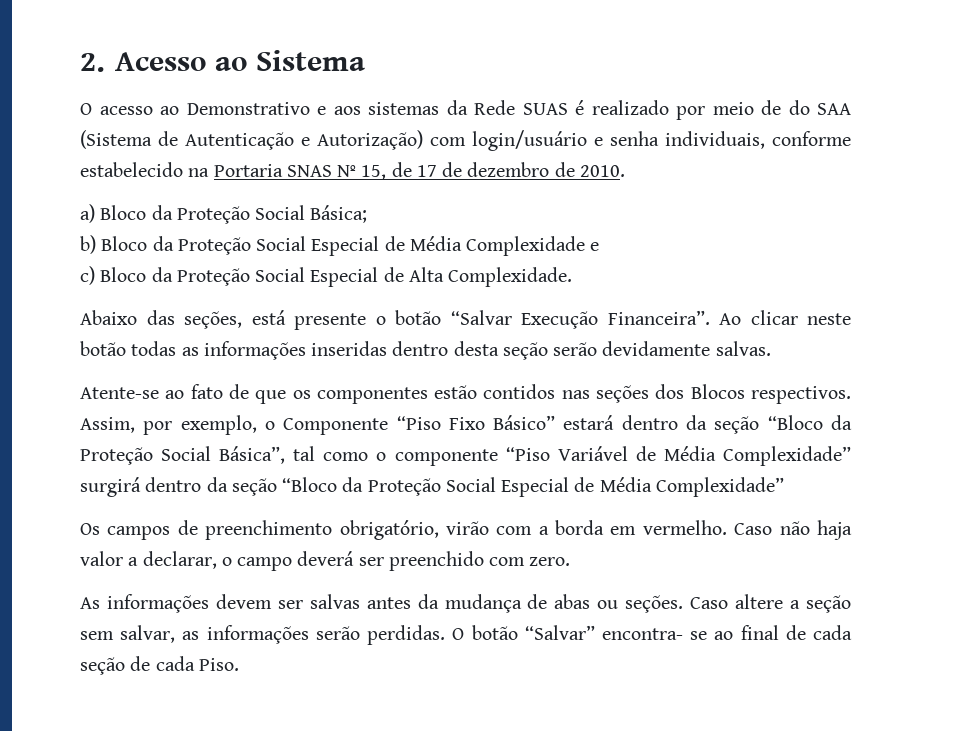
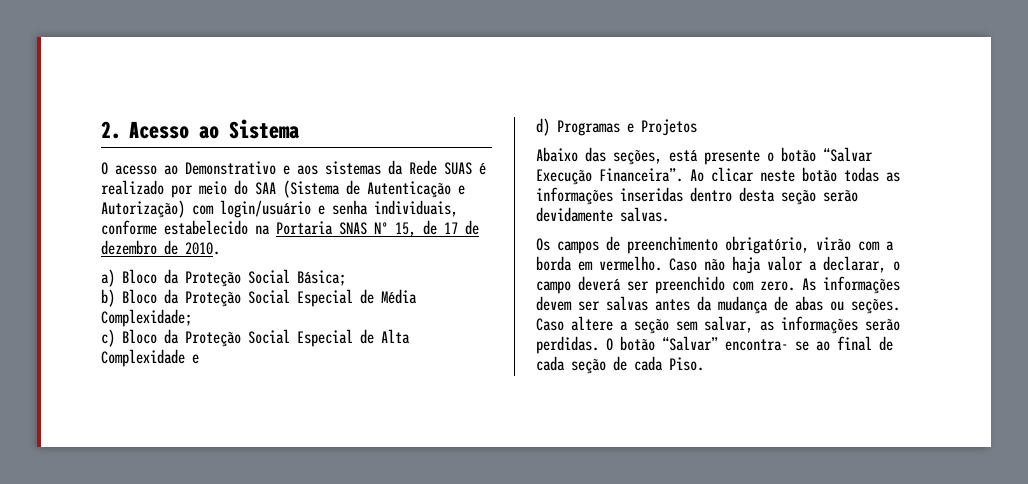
- O acesso ao Demonstrativo e aos sistemas da Rede SUAS é realizado por meio de do SAA (Sistema de Autenticação e Autorização) com login/usuário e senha individuais, conforme estabelecido na Portaria SNAS Nº 15, de 17 de dezembro de 2010.
+ O acesso ao Demonstrativo e aos sistemas da Rede SUAS é realizado por meio do SAA (Sistema de Autenticação e Autorização) com login/usuário e senha individuais, conforme estabelecido na Portaria SNAS Nº 15, de 17 de dezembro de 2010.
- b) Bloco da Proteção Social Especial de Média Complexidade e
+ b) Bloco da Proteção Social Especial de Média Complexidade;
- c) Bloco da Proteção Social Especial de Alta Complexidade.
+ c) Bloco da Proteção Social Especial de Alta Complexidade e
+ d) Programas e Projetos
- Atente-se ao fato de que os componentes estão contidos nas seções dos Blocos respectivos. Assim, por exemplo, o Componente “Piso Fixo Básico” estará dentro da seção “Bloco da Proteção Social Básica”, tal como o componente “Piso Variável de Média Complexidade” surgirá dentro da seção “Bloco da Proteção Social Especial de Média Complexidade”
- Caso não haja valor a declarar, o campo deverá ser preenchido com zero.
- As informações devem ser salvas antes da mudança de abas ou seções.
+ Caso não haja valor a declarar, o campo deverá ser preenchido com zero. As informações devem ser salvas antes da mudança de abas ou seções.

